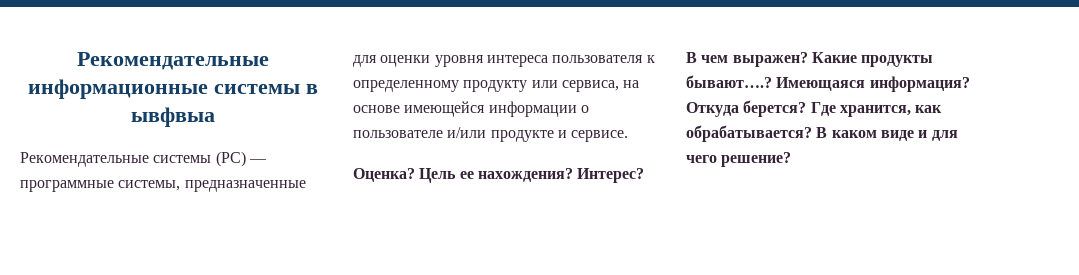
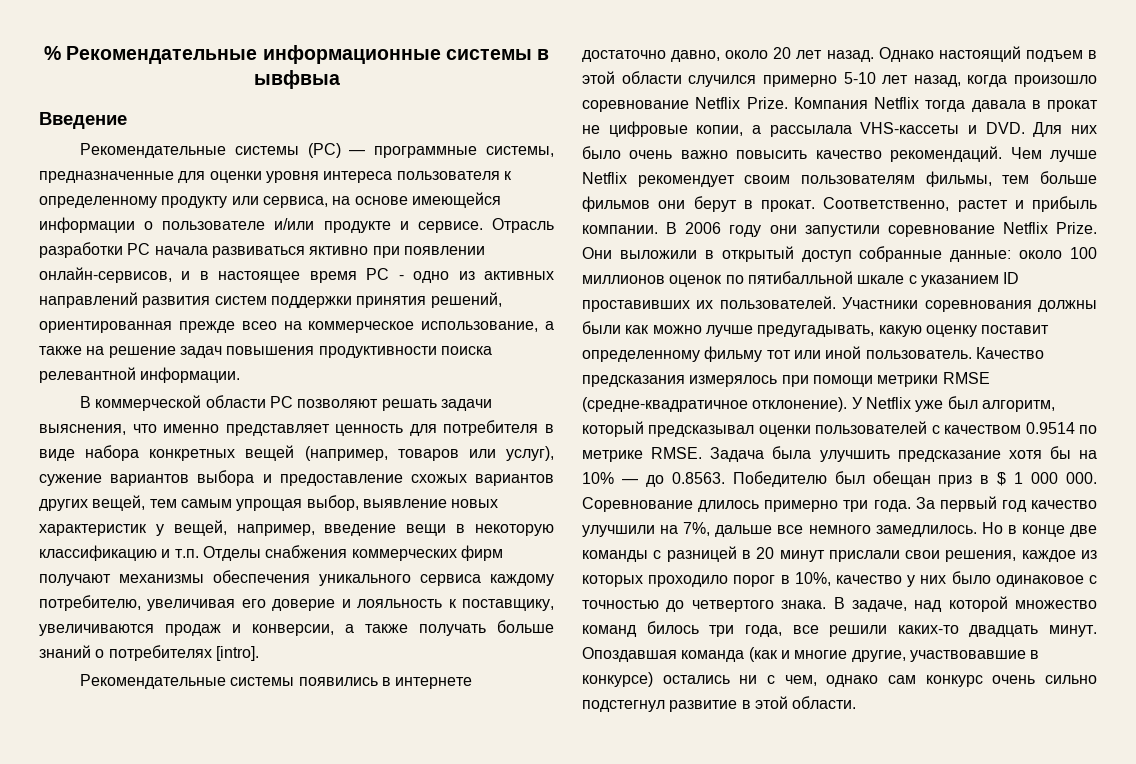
- Рекомендательные информационные системы в ывфвыа
+ % Рекомендательные информационные системы в ывфвыа
+ Введение
- Рекомендательные системы (РС) — программные системы, предназначенные для оценки уровня интереса пользователя к определенному продукту или сервиса, на основе имеющейся информации о пользователе и/или продукте и сервисе.
- Оценка? Цель ее нахождения? Интерес? В чем выражен? Какие продукты бывают….? Имеющаяся информация? Откуда берется? Где хранится, как обрабатывается? В каком виде и для чего решение?
+ Рекомендательные системы (РС) — программные системы, предназначенные для оценки уровня интереса пользователя к определенному продукту или сервиса, на основе имеющейся информации о пользователе и/или продукте и сервисе. Отрасль разработки РС начала развиваться яктивно при появлении онлайн-сервисов, и в настоящее время РС - одно из активных направлений развития систем поддержки принятия решений, ориентированная прежде всео на коммерческое использование, а также на решение задач повышения продуктивности поиска релевантной информации.
+ В коммерческой области РС позволяют решать задачи выяснения, что именно представляет ценность для потребителя в виде набора конкретных вещей (например, товаров или услуг), сужение вариантов выбора и предоставление схожых вариантов других вещей, тем самым упрощая выбор, выявление новых характеристик у вещей, например, введение вещи в некоторую классификацию и т.п. Отделы снабжения коммерческих фирм получают механизмы обеспечения уникального сервиса каждому потребителю, увеличивая его доверие и лояльность к поставщику, увеличиваются продаж и конверсии, а также получать больше знаний о потребителях [intro].
+ Рекомендательные системы появились в интернете достаточно давно, около 20 лет назад. Однако настоящий подъем в этой области случился примерно 5-10 лет назад, когда произошло соревнование Netflix Prize. Компания Netflix тогда давала в прокат не цифровые копии, а рассылала VHS-кассеты и DVD. Для них было очень важно повысить качество рекомендаций. Чем лучше Netflix рекомендует своим пользователям фильмы, тем больше фильмов они берут в прокат. Соответственно, растет и прибыль компании. В 2006 году они запустили соревнование Netflix Prize. Они выложили в открытый доступ собранные данные: около 100 миллионов оценок по пятибалльной шкале с указанием ID проставивших их пользователей. Участники соревнования должны были как можно лучше предугадывать, какую оценку поставит определенному фильму тот или иной пользователь. Качество предсказания измерялось при помощи метрики RMSE (средне-квадратичное отклонение). У Netflix уже был алгоритм, который предсказывал оценки пользователей с качеством 0.9514 по метрике RMSE. Задача была улучшить предсказание хотя бы на 10% — до 0.8563. Победителю был обещан приз в $ 1 000 000. Соревнование длилось примерно три года. За первый год качество улучшили на 7%, дальше все немного замедлилось. Но в конце две команды с разницей в 20 минут прислали свои решения, каждое из которых проходило порог в 10%, качество у них было одинаковое с точностью до четвертого знака. В задаче, над которой множество команд билось три года, все решили каких-то двадцать минут. Опоздавшая команда (как и многие другие, участвовавшие в конкурсе) остались ни с чем, однако сам конкурс очень сильно подстегнул развитие в этой области.

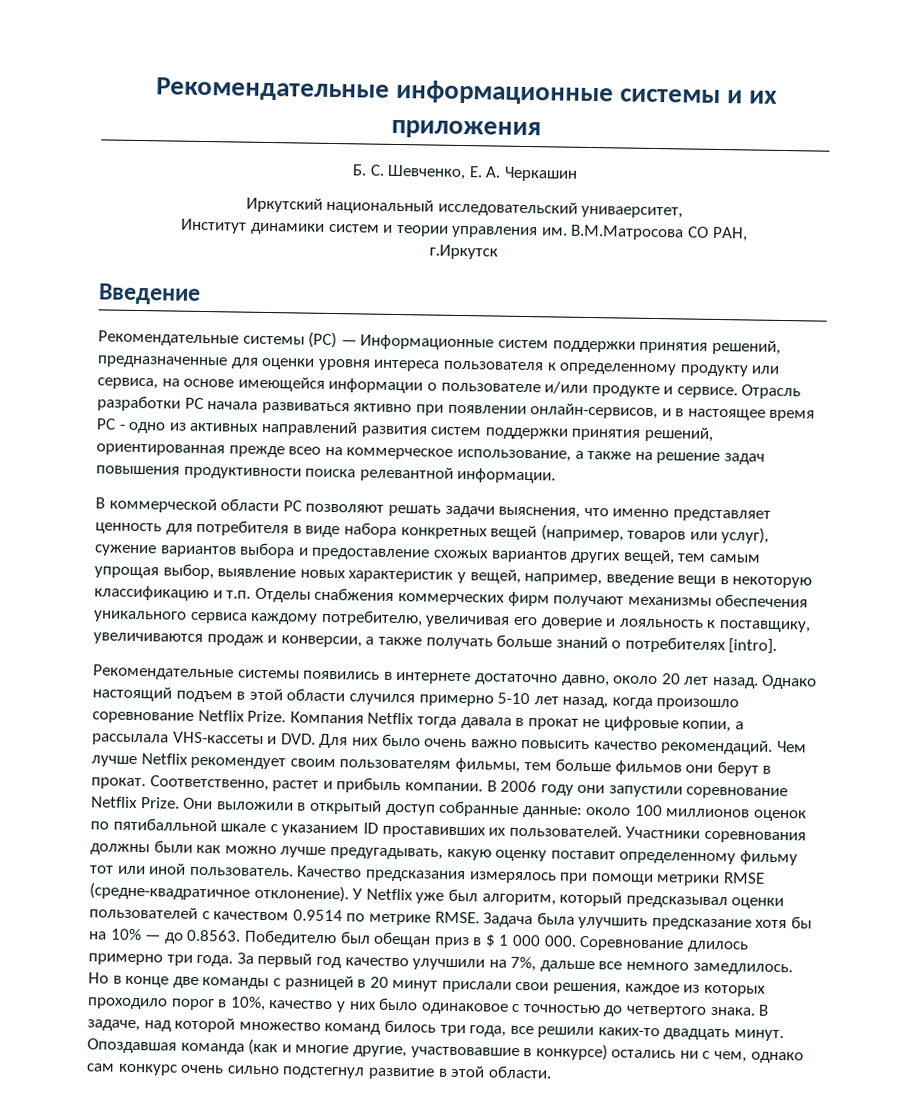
- % Рекомендательные информационные системы в ывфвыа
+ Рекомендательные информационные системы и их приложения
+ Б. С. Шевченко, Е. А. Черкашин
+ Иркутский национальный исследовательский униваерситет,
+ Институт динамики систем и теории управления им. В.М.Матросова СО РАН,
+ г.Иркутск
- Рекомендательные системы (РС) — программные системы, предназначенные для оценки уровня интереса пользователя к определенному продукту или сервиса, на основе имеющейся информации о пользователе и/или продукте и сервисе.
+ Рекомендательные системы (РС) — Информационные систем поддержки принятия решений, предназначенные для оценки уровня интереса пользователя к определенному продукту или сервиса, на основе имеющейся информации о пользователе и/или продукте и сервисе.

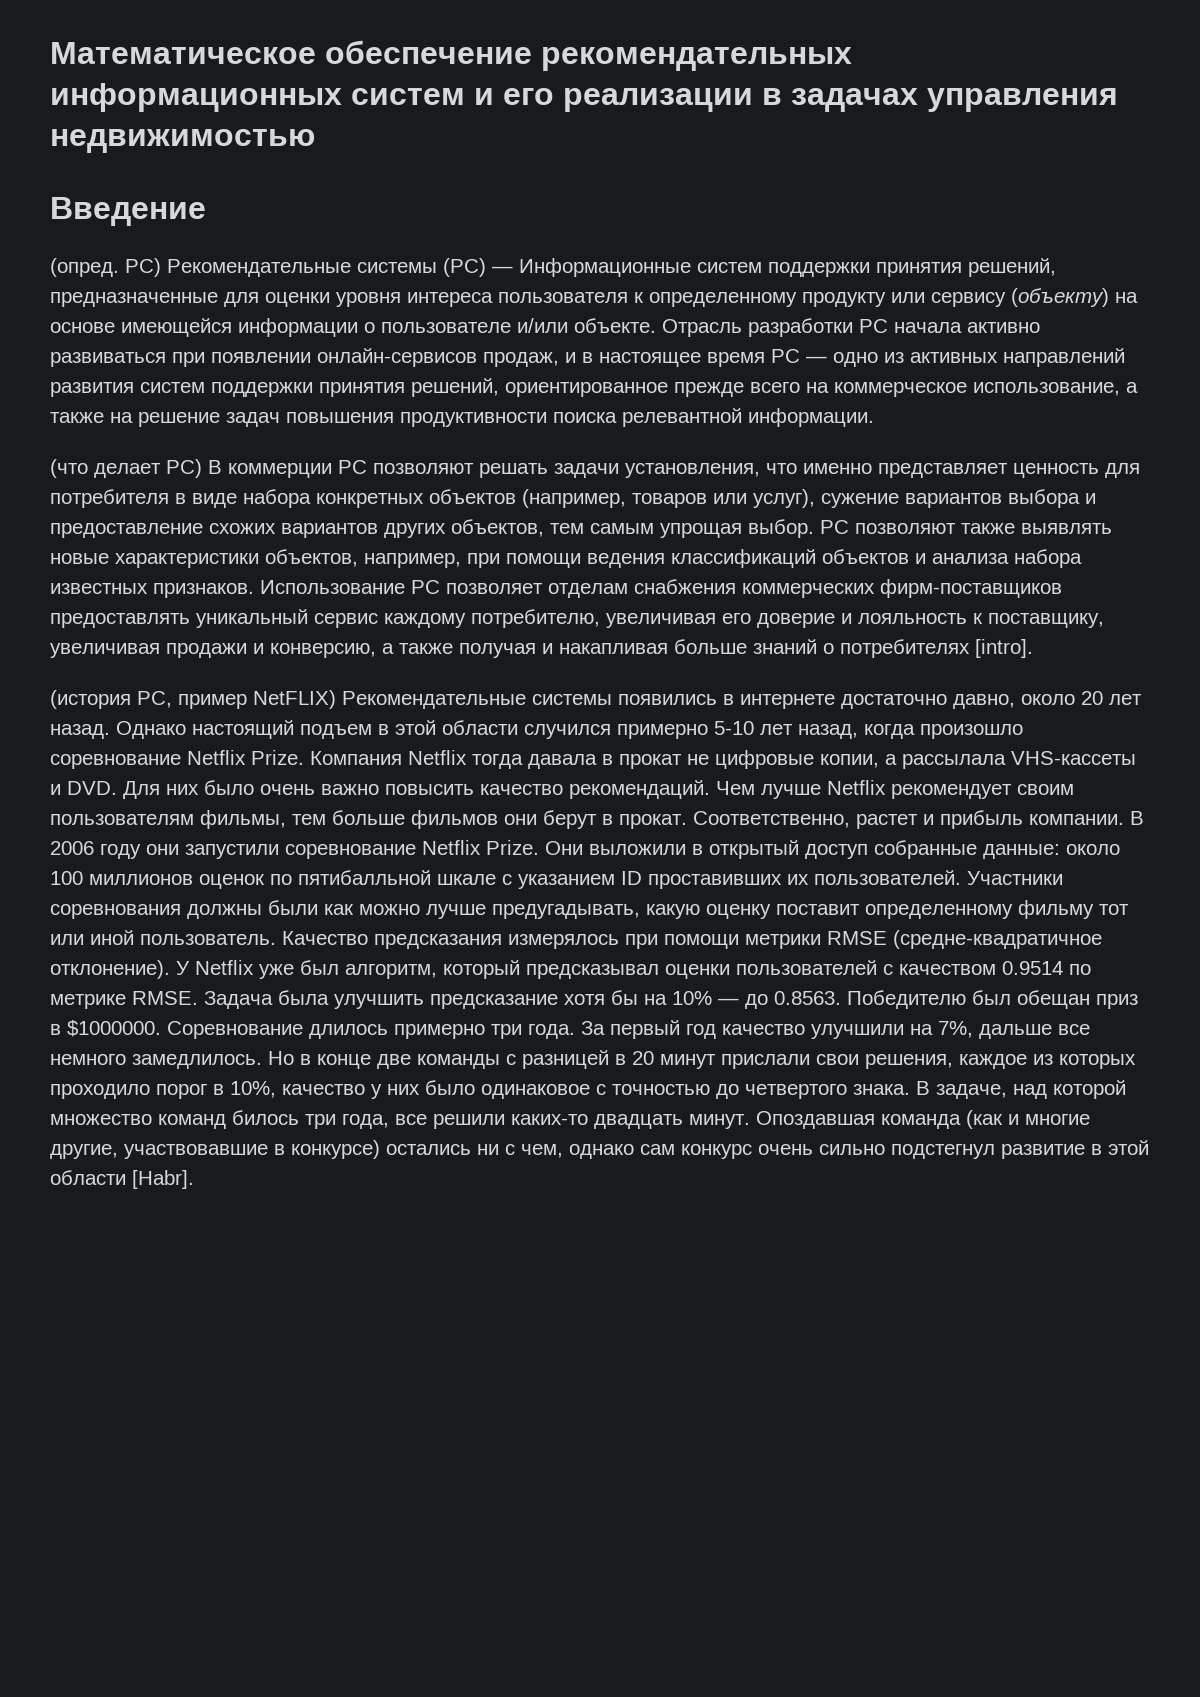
- Рекомендательные информационные системы и их приложения
- Б. С. Шевченко, Е. А. Черкашин
- Иркутский национальный исследовательский униваерситет,
- Институт динамики систем и теории управления им. В.М.Матросова СО РАН,
- г.Иркутск
+ Математическое обеспечение рекомендательных информационных систем и его реализации в задачах управления недвижимостью
- Рекомендательные системы (РС) — Информационные систем поддержки принятия решений, предназначенные для оценки уровня интереса пользователя к определенному продукту или сервиса, на основе имеющейся информации о пользователе и/или продукте и сервисе.
+ (опред. РС) Рекомендательные системы (РС) — Информационные систем поддержки принятия решений, предназначенные для оценки уровня интереса пользователя к определенному продукту или сервису (объекту) на основе имеющейся информации о пользователе и/или объекте.
- Отрасль разработки РС начала развиваться яктивно при появлении онлайн-сервисов, и в настоящее время РС - одно из активных направлений развития систем поддержки принятия решений, ориентированная прежде всео на коммерческое использование, а также на решение задач повышения продуктивности поиска релевантной информации.
+ Отрасль разработки РС начала активно развиваться при появлении онлайн-сервисов продаж, и в настоящее время РС — одно из активных направлений развития систем поддержки принятия решений, ориентированное прежде всего на коммерческое использование, а также на решение задач повышения продуктивности поиска релевантной информации.
- В коммерческой области РС позволяют решать задачи выяснения, что именно представляет ценность для потребителя в виде набора конкретных вещей (например, товаров или услуг), сужение вариантов выбора и предоставление схожых вариантов других вещей, тем самым упрощая выбор, выявление новых характеристик у вещей, например, введение вещи в некоторую классификацию и т.п. Отделы снабжения коммерческих фирм получают механизмы обеспечения уникального сервиса каждому потребителю, увеличивая его доверие и лояльность к поставщику, увеличиваются продаж и конверсии, а также получать больше знаний о потребителях [intro].
+ (что делает РС) В коммерции РС позволяют решать задачи установления, что именно представляет ценность для потребителя в виде набора конкретных объектов (например, товаров или услуг), сужение вариантов выбора и предоставление схожих вариантов других объектов, тем самым упрощая выбор. РС позволяют также выявлять новые характеристики объектов, например, при помощи ведения классификаций объектов и анализа набора известных признаков. Использование РС позволяет отделам снабжения коммерческих фирм-поставщиков предоставлять уникальный сервис каждому потребителю, увеличивая его доверие и лояльность к поставщику, увеличивая продажи и конверсию, а также получая и накапливая больше знаний о потребителях [intro].
- Рекомендательные системы появились в интернете достаточно давно, около 20 лет назад.
+ (история РС, пример NetFLIX) Рекомендательные системы появились в интернете достаточно давно, около 20 лет назад.
- Задача была улучшить предсказание хотя бы на 10% — до 0.8563. Победителю был обещан приз в $ 1 000 000. Соревнование длилось примерно три года.
+ Задача была улучшить предсказание хотя бы на 10% — до 0.8563. Победителю был обещан приз в $1000000. Соревнование длилось примерно три года.
- Опоздавшая команда (как и многие другие, участвовавшие в конкурсе) остались ни с чем, однако сам конкурс очень сильно подстегнул развитие в этой области.
+ Опоздавшая команда (как и многие другие, участвовавшие в конкурсе) остались ни с чем, однако сам конкурс очень сильно подстегнул развитие в этой области [Habr].

